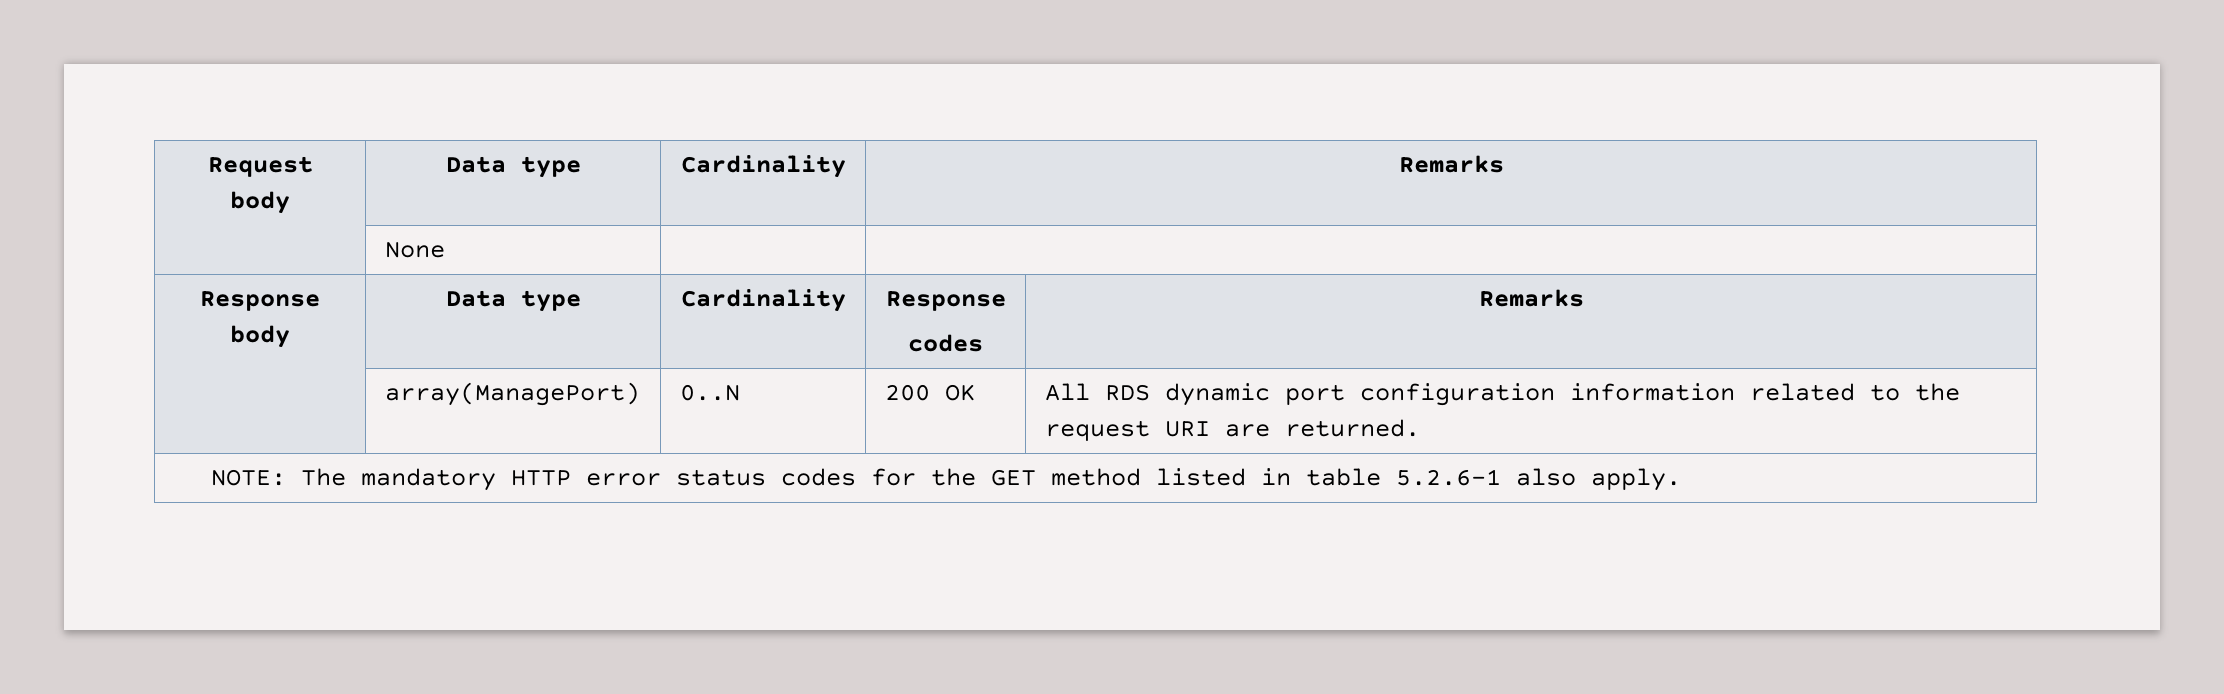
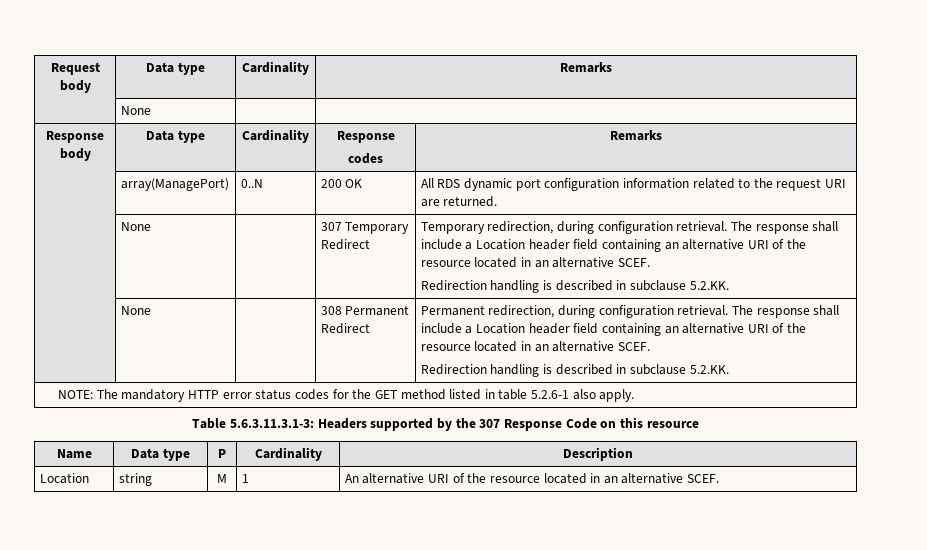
+ | None | | 307 Temporary Redirect | Temporary redirection, during configuration retrieval. The response shall include a Location header field containing an alternative URI of the resource located in an alternative SCEF.
+ Redirection handling is described in subclause 5.2.KK.
+ | None | | 308 Permanent Redirect | Permanent redirection, during configuration retrieval. The response shall include a Location header field containing an alternative URI of the resource located in an alternative SCEF.
+ Redirection handling is described in subclause 5.2.KK.
+ Table 5.6.3.11.3.1-3: Headers supported by the 307 Response Code on this resource
+ Name | Data type | P | Cardinality | Description
+ Location | string | M | 1 | An alternative URI of the resource located in an alternative SCEF.

